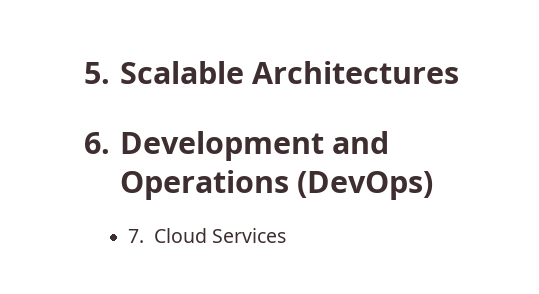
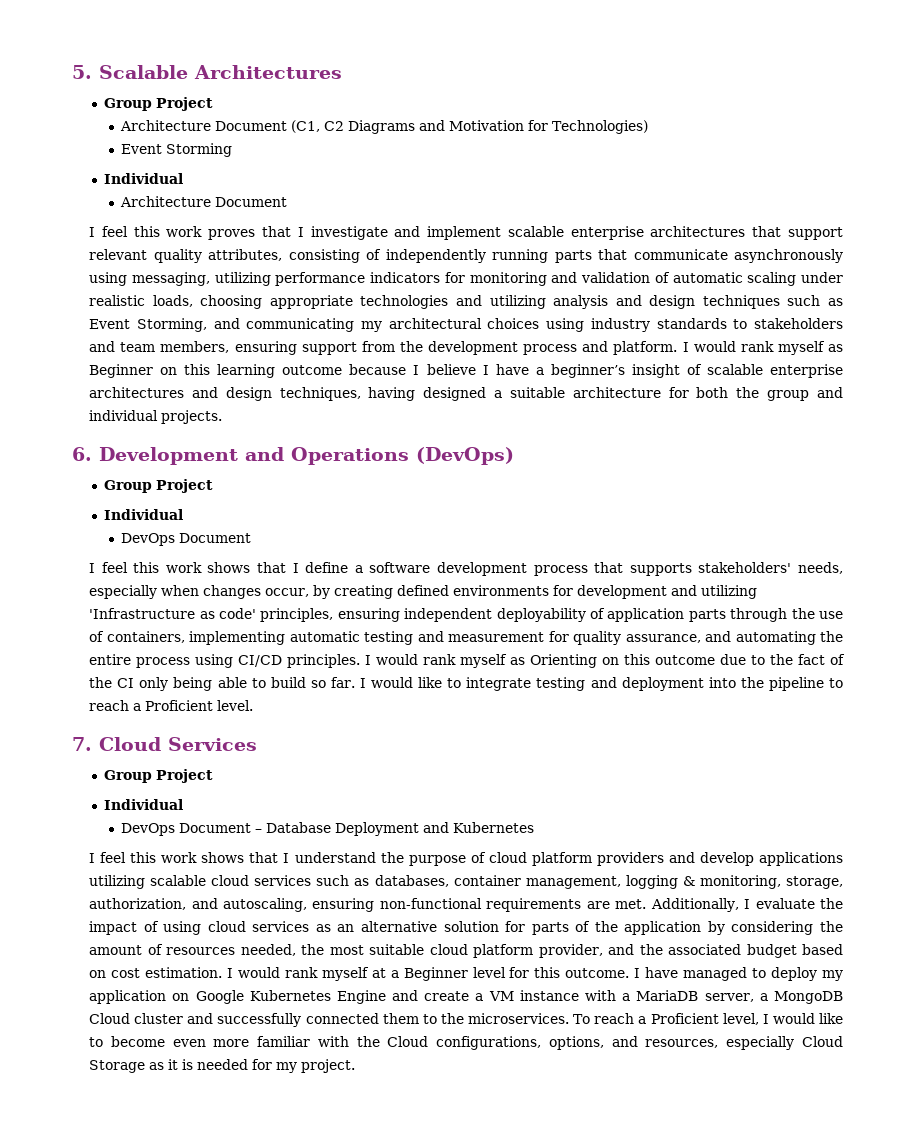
  5. Scalable Architectures
+ Group Project
+ Architecture Document (C1, C2 Diagrams and Motivation for Technologies)
+ Event Storming
+ Individual
+ Architecture Document
+ I feel this work proves that I investigate and implement scalable enterprise architectures that support relevant quality attributes, consisting of independently running parts that communicate asynchronously using messaging, utilizing performance indicators for monitoring and validation of automatic scaling under realistic loads, choosing appropriate technologies and utilizing analysis and design techniques such as Event Storming, and communicating my architectural choices using industry standards to stakeholders and team members, ensuring support from the development process and platform. I would rank myself as Beginner on this learning outcome because I believe I have a beginner’s insight of scalable enterprise architectures and design techniques, having designed a suitable architecture for both the group and individual projects.
  6. Development and Operations (DevOps)
+ Group Project
+ Individual
+ DevOps Document
+ I feel this work shows that I define a software development process that supports stakeholders' needs, especially when changes occur, by creating defined environments for development and utilizing 'Infrastructure as code' principles, ensuring independent deployability of application parts through the use of containers, implementing automatic testing and measurement for quality assurance, and automating the entire process using CI/CD principles. I would rank myself as Orienting on this outcome due to the fact of the CI only being able to build so far. I would like to integrate testing and deployment into the pipeline to reach a Proficient level.
  7. Cloud Services
+ Group Project
+ Individual
+ DevOps Document – Database Deployment and Kubernetes
+ I feel this work shows that I understand the purpose of cloud platform providers and develop applications utilizing scalable cloud services such as databases, container management, logging & monitoring, storage, authorization, and autoscaling, ensuring non-functional requirements are met. Additionally, I evaluate the impact of using cloud services as an alternative solution for parts of the application by considering the amount of resources needed, the most suitable cloud platform provider, and the associated budget based on cost estimation. I would rank myself at a Beginner level for this outcome. I have managed to deploy my application on Google Kubernetes Engine and create a VM instance with a MariaDB server, a MongoDB Cloud cluster and successfully connected them to the microservices. To reach a Proficient level, I would like to become even more familiar with the Cloud configurations, options, and resources, especially Cloud Storage as it is needed for my project.

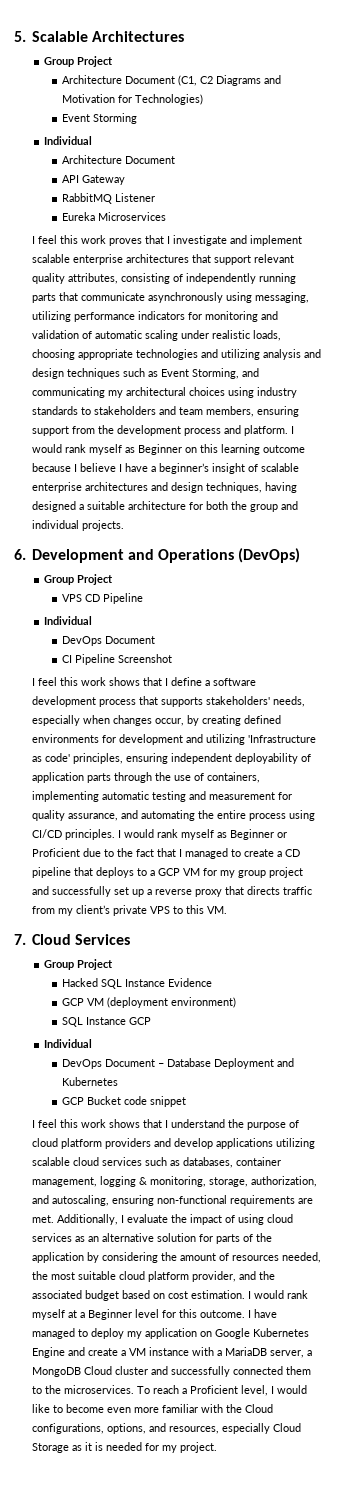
+ API Gateway
+ RabbitMQ Listener
+ Eureka Microservices
  6. Development and Operations (DevOps)
  Group Project
+ VPS CD Pipeline
  Individual
  DevOps Document
+ CI Pipeline Screenshot
- I would rank myself as Orienting on this outcome due to the fact of the CI only being able to build so far. I would like to integrate testing and deployment into the pipeline to reach a Proficient level.
+ I would rank myself as Beginner or Proficient due to the fact that I managed to create a CD pipeline that deploys to a GCP VM for my group project and successfully set up a reverse proxy that directs traffic from my client’s private VPS to this VM.
+ Hacked SQL Instance Evidence
+ GCP VM (deployment environment)
+ SQL Instance GCP
+ GCP Bucket code snippet

